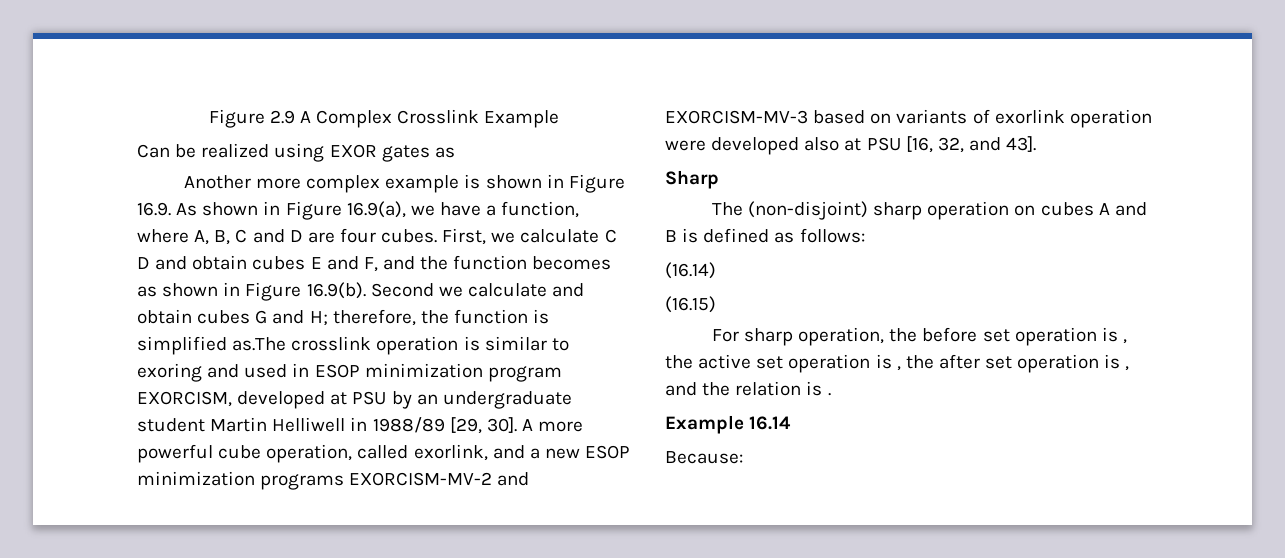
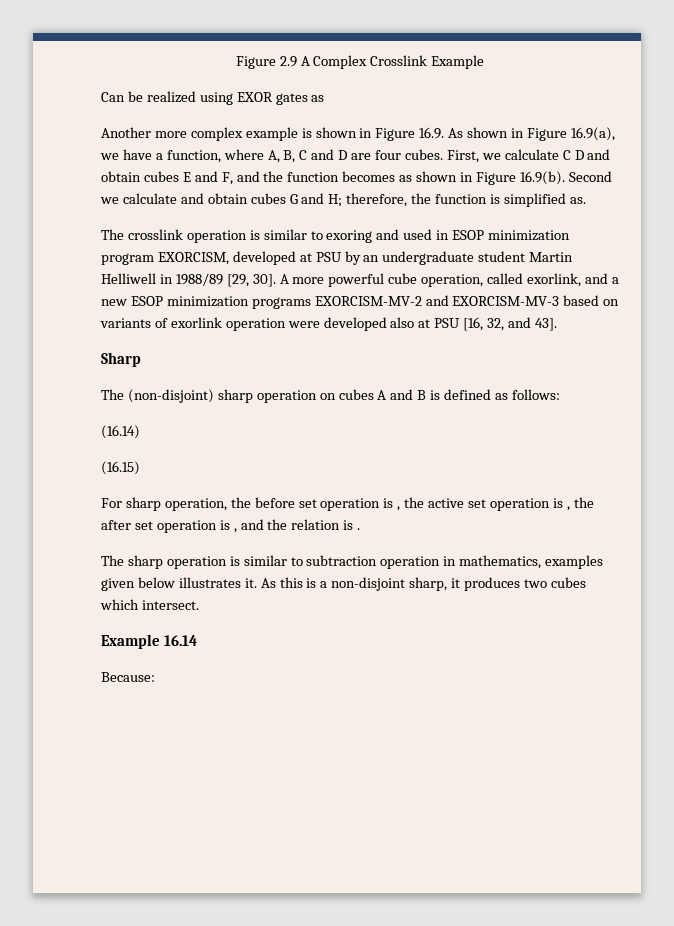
- First, we calculate C D and obtain cubes E and F, and the function becomes as shown in Figure 16.9(b). Second we calculate and obtain cubes G and H; therefore, the function is simplified as.The crosslink operation is similar to exoring and used in ESOP minimization program EXORCISM, developed at PSU by an undergraduate student Martin Helliwell in 1988/89 [29, 30].
+ First, we calculate C D and obtain cubes E and F, and the function becomes as shown in Figure 16.9(b). Second we calculate and obtain cubes G and H; therefore, the function is simplified as.
+ The crosslink operation is similar to exoring and used in ESOP minimization program EXORCISM, developed at PSU by an undergraduate student Martin Helliwell in 1988/89 [29, 30].
+ The sharp operation is similar to subtraction operation in mathematics, examples given below illustrates it. As this is a non-disjoint sharp, it produces two cubes which intersect.

